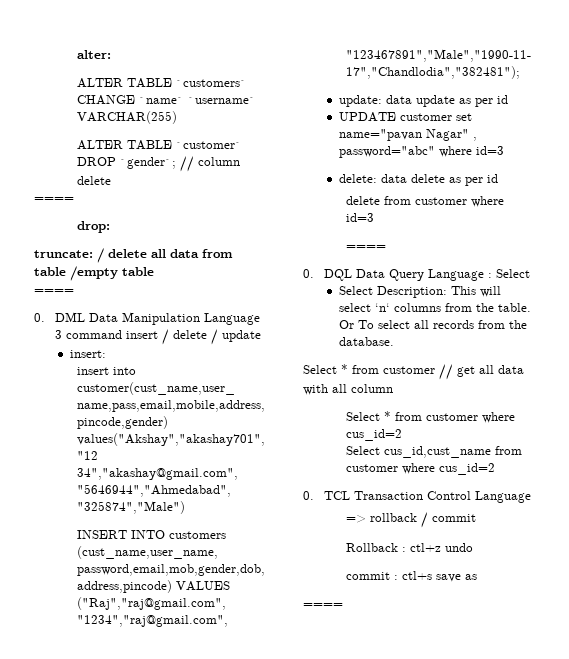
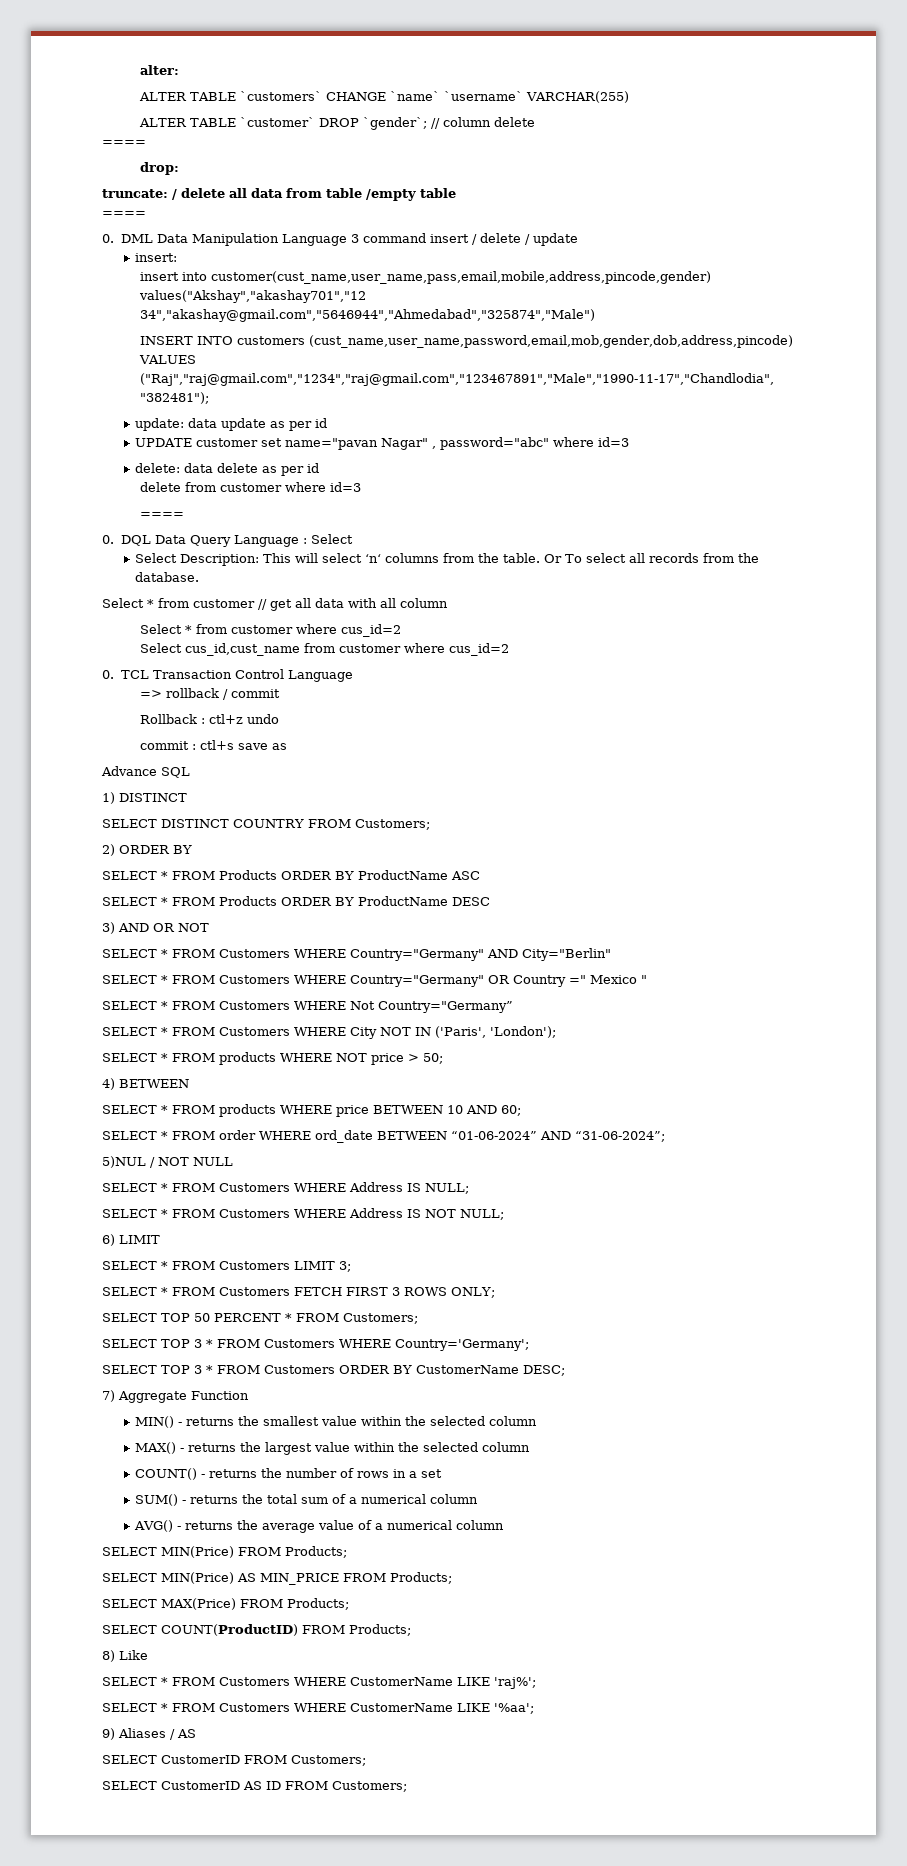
  commit : ctl+s save as
- ====
+ Advance SQL
+ 1) DISTINCT
+ SELECT DISTINCT COUNTRY FROM Customers;
+ 2) ORDER BY
+ SELECT * FROM Products ORDER BY ProductName ASC
+ SELECT * FROM Products ORDER BY ProductName DESC
+ 3) AND OR NOT
+ SELECT * FROM Customers WHERE Country="Germany" AND City="Berlin"
+ SELECT * FROM Customers WHERE Country="Germany" OR Country =" Mexico "
+ SELECT * FROM Customers WHERE Not Country="Germany”
+ SELECT * FROM Customers WHERE City NOT IN ('Paris', 'London');
+ SELECT * FROM products WHERE NOT price > 50;
+ 4) BETWEEN
+ SELECT * FROM products WHERE price BETWEEN 10 AND 60;
+ SELECT * FROM order WHERE ord_date BETWEEN “01-06-2024” AND “31-06-2024”;
+ 5)NUL / NOT NULL
+ SELECT * FROM Customers WHERE Address IS NULL;
+ SELECT * FROM Customers WHERE Address IS NOT NULL;
+ 6) LIMIT
+ SELECT * FROM Customers LIMIT 3;
+ SELECT * FROM Customers FETCH FIRST 3 ROWS ONLY;
+ SELECT TOP 50 PERCENT * FROM Customers;
+ SELECT TOP 3 * FROM Customers WHERE Country='Germany';
+ SELECT TOP 3 * FROM Customers ORDER BY CustomerName DESC;
+ 7) Aggregate Function
+ MIN() - returns the smallest value within the selected column
+ MAX() - returns the largest value within the selected column
+ COUNT() - returns the number of rows in a set
+ SUM() - returns the total sum of a numerical column
+ AVG() - returns the average value of a numerical column
+ SELECT MIN(Price) FROM Products;
+ SELECT MIN(Price) AS MIN_PRICE FROM Products;
+ SELECT MAX(Price) FROM Products;
+ SELECT COUNT(ProductID) FROM Products;
+ 8) Like
+ SELECT * FROM Customers WHERE CustomerName LIKE 'raj%';
+ SELECT * FROM Customers WHERE CustomerName LIKE '%aa';
+ 9) Aliases / AS
+ SELECT CustomerID FROM Customers;
+ SELECT CustomerID AS ID FROM Customers;

